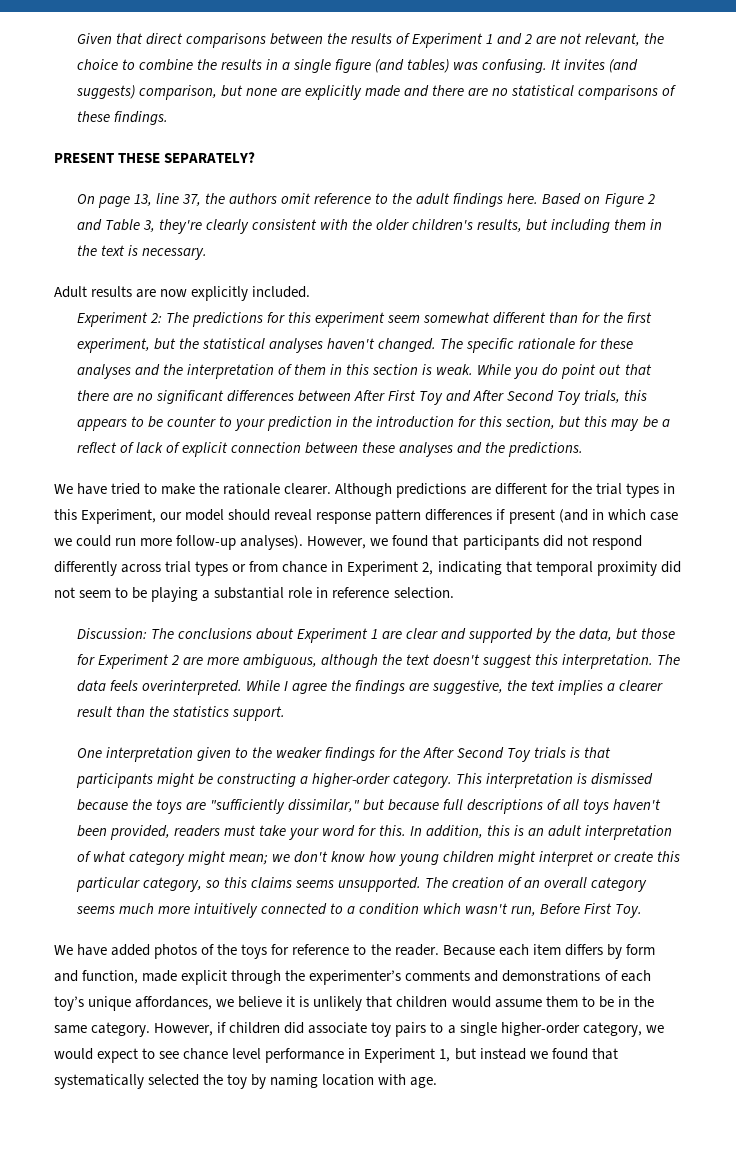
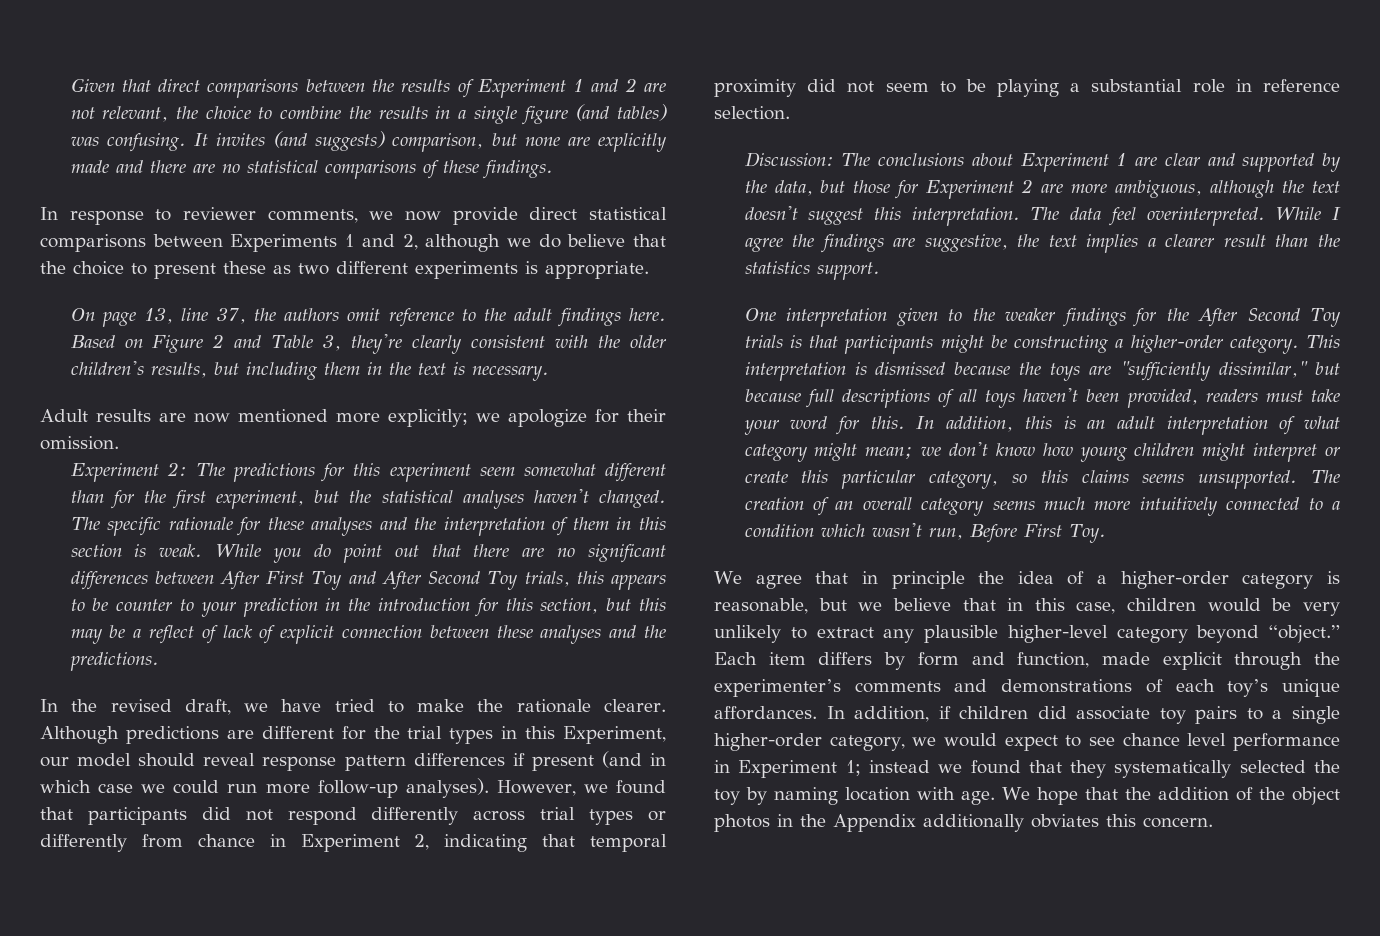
- PRESENT THESE SEPARATELY?
+ In response to reviewer comments, we now provide direct statistical comparisons between Experiments 1 and 2, although we do believe that the choice to present these as two different experiments is appropriate.
- Adult results are now explicitly included.
+ Adult results are now mentioned more explicitly; we apologize for their omission.
- We have tried to make the rationale clearer.
+ In the revised draft, we have tried to make the rationale clearer.
- However, we found that participants did not respond differently across trial types or from chance in Experiment 2, indicating that temporal proximity did not seem to be playing a substantial role in reference selection.
+ However, we found that participants did not respond differently across trial types or differently from chance in Experiment 2, indicating that temporal proximity did not seem to be playing a substantial role in reference selection.
- The data feels overinterpreted.
+ The data feel overinterpreted.
- We have added photos of the toys for reference to the reader. Because each item differs by form and function, made explicit through the experimenter’s comments and demonstrations of each toy’s unique affordances, we believe it is unlikely that children would assume them to be in the same category. However, if children did associate toy pairs to a single higher-order category, we would expect to see chance level performance in Experiment 1, but instead we found that systematically selected the toy by naming location with age.
+ We agree that in principle the idea of a higher-order category is reasonable, but we believe that in this case, children would be very unlikely to extract any plausible higher-level category beyond “object.” Each item differs by form and function, made explicit through the experimenter’s comments and demonstrations of each toy’s unique affordances. In addition, if children did associate toy pairs to a single higher-order category, we would expect to see chance level performance in Experiment 1; instead we found that they systematically selected the toy by naming location with age.
+ We hope that the addition of the object photos in the Appendix additionally obviates this concern.

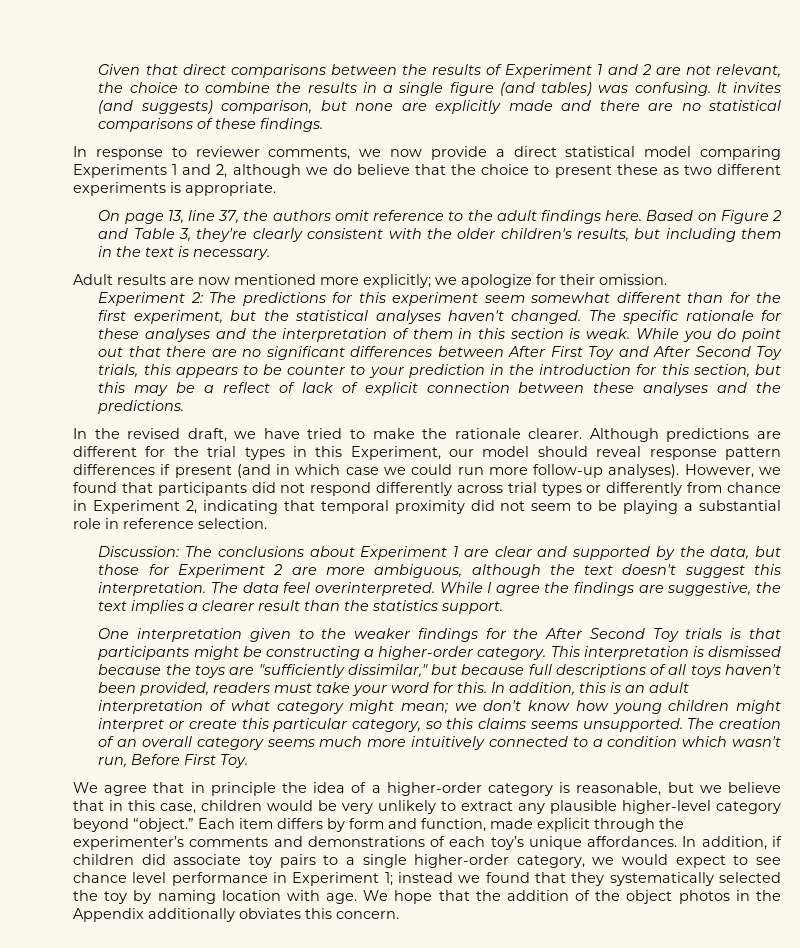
- In response to reviewer comments, we now provide direct statistical comparisons between Experiments 1 and 2, although we do believe that the choice to present these as two different experiments is appropriate.
+ In response to reviewer comments, we now provide a direct statistical model comparing Experiments 1 and 2, although we do believe that the choice to present these as two different experiments is appropriate.

